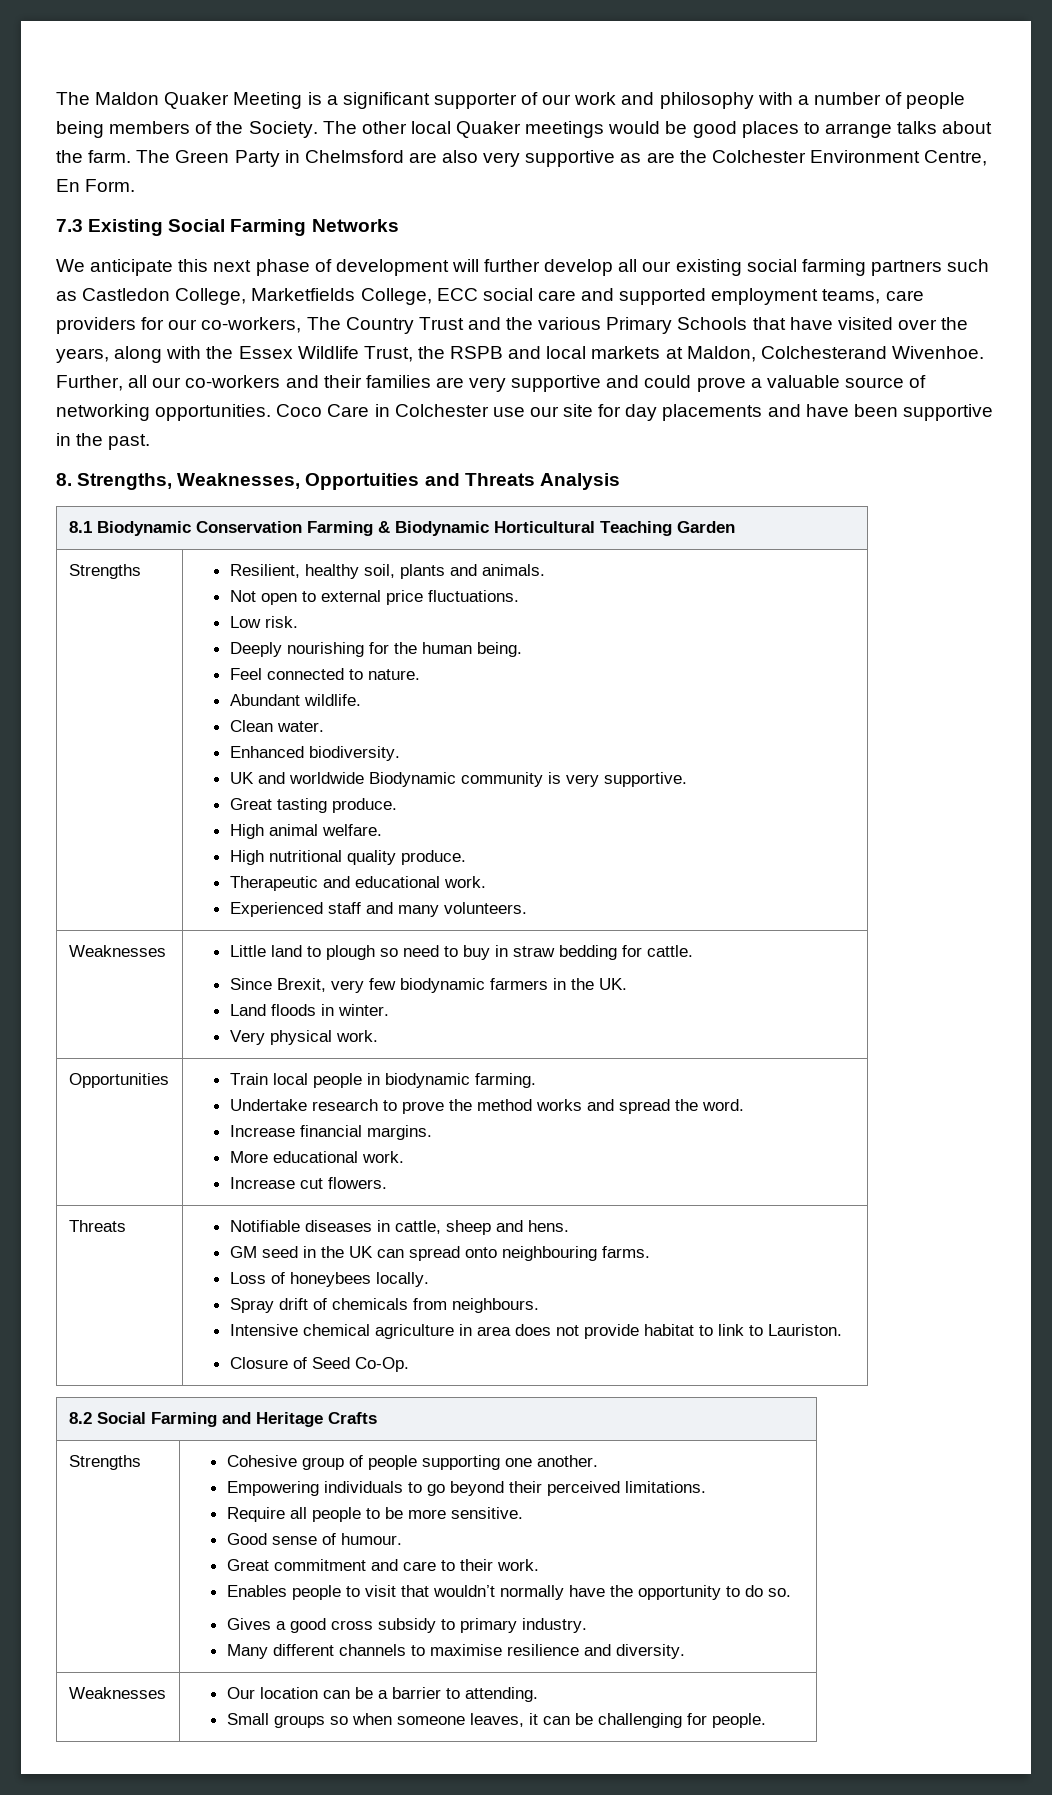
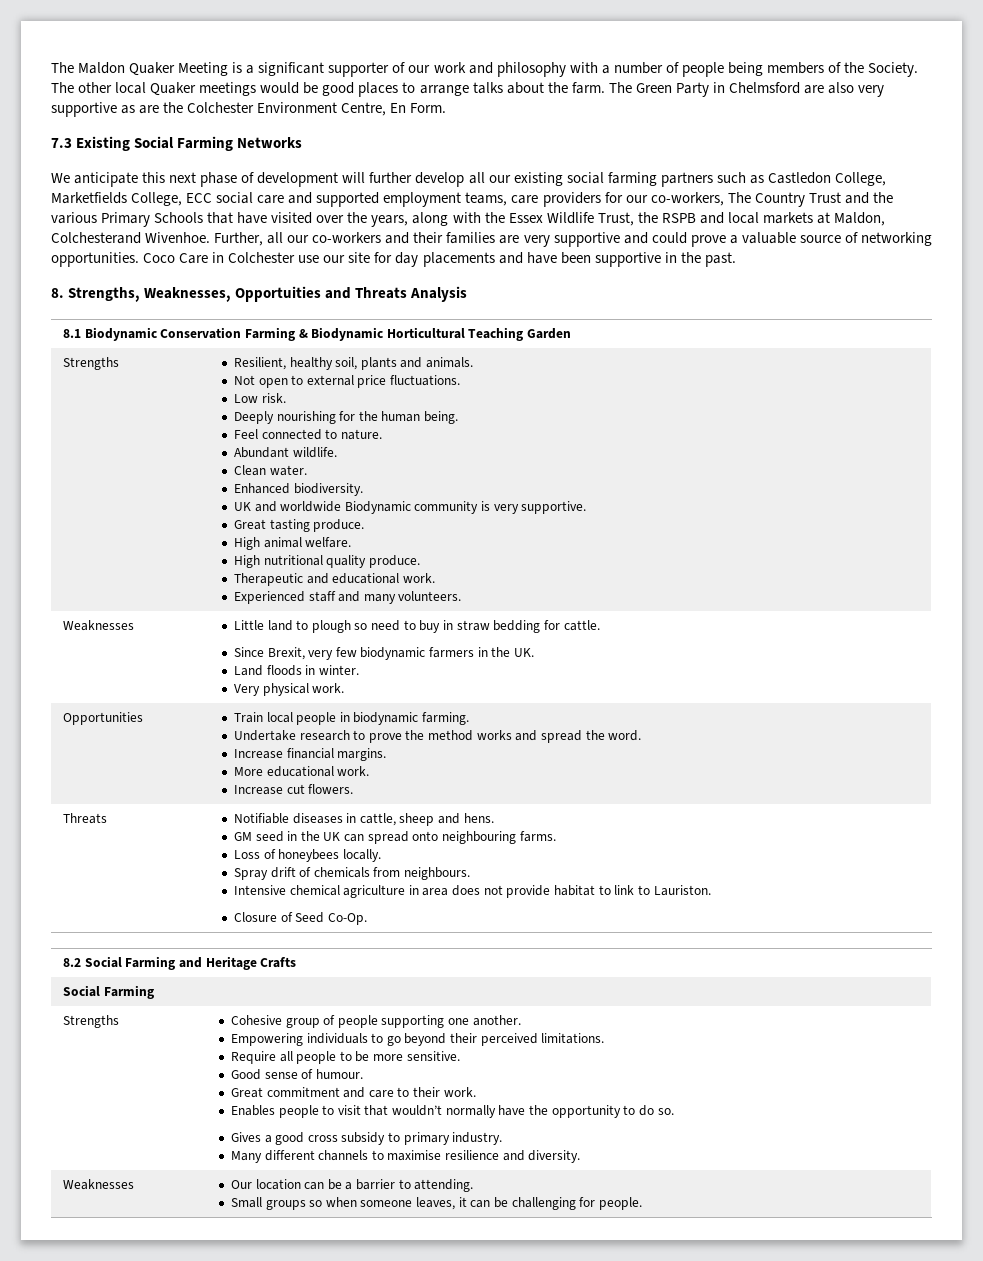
  8.2 Social Farming and Heritage Crafts
+ Social Farming

